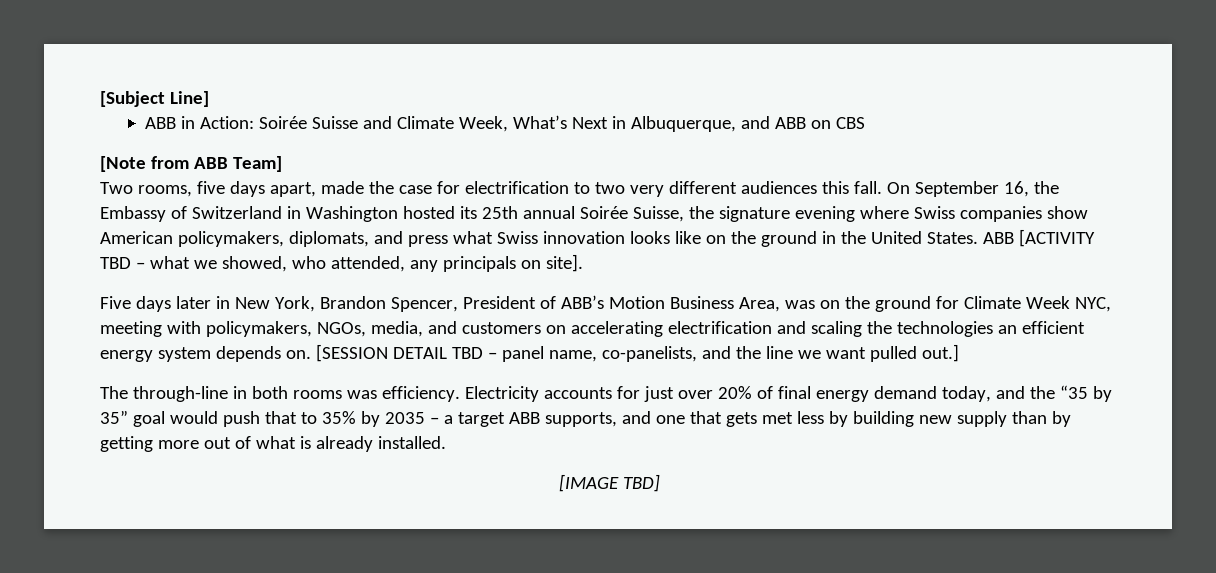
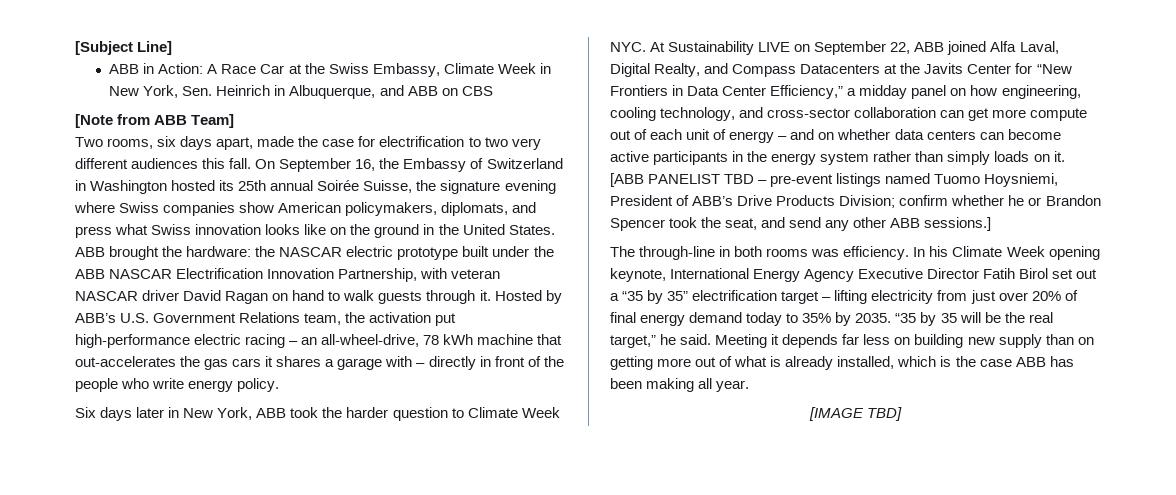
- ABB in Action: Soirée Suisse and Climate Week, What’s Next in Albuquerque, and ABB on CBS
+ ABB in Action: A Race Car at the Swiss Embassy, Climate Week in New York, Sen. Heinrich in Albuquerque, and ABB on CBS
- Two rooms, five days apart, made the case for electrification to two very different audiences this fall.
+ Two rooms, six days apart, made the case for electrification to two very different audiences this fall.
- ABB [ACTIVITY TBD – what we showed, who attended, any principals on site].
- Five days later in New York, Brandon Spencer, President of ABB’s Motion Business Area, was on the ground for Climate Week NYC, meeting with policymakers, NGOs, media, and customers on accelerating electrification and scaling the technologies an efficient energy system depends on. [SESSION DETAIL TBD – panel name, co-panelists, and the line we want pulled out.]
+ ABB brought the hardware: the NASCAR electric prototype built under the ABB NASCAR Electrification Innovation Partnership, with veteran NASCAR driver David Ragan on hand to walk guests through it. Hosted by ABB’s U.S. Government Relations team, the activation put high-performance electric racing – an all-wheel-drive, 78 kWh machine that out-accelerates the gas cars it shares a garage with – directly in front of the people who write energy policy.
+ Six days later in New York, ABB took the harder question to Climate Week NYC. At Sustainability LIVE on September 22, ABB joined Alfa Laval, Digital Realty, and Compass Datacenters at the Javits Center for “New Frontiers in Data Center Efficiency,” a midday panel on how engineering, cooling technology, and cross-sector collaboration can get more compute out of each unit of energy – and on whether data centers can become active participants in the energy system rather than simply loads on it. [ABB PANELIST TBD – pre-event listings named Tuomo Hoysniemi, President of ABB’s Drive Products Division; confirm whether he or Brandon Spencer took the seat, and send any other ABB sessions.]
- Electricity accounts for just over 20% of final energy demand today, and the “35 by 35” goal would push that to 35% by 2035 – a target ABB supports, and one that gets met less by building new supply than by getting more out of what is already installed.
+ In his Climate Week opening keynote, International Energy Agency Executive Director Fatih Birol set out a “35 by 35” electrification target – lifting electricity from just over 20% of final energy demand today to 35% by 2035. “35 by 35 will be the real target,” he said. Meeting it depends far less on building new supply than on getting more out of what is already installed, which is the case ABB has been making all year.

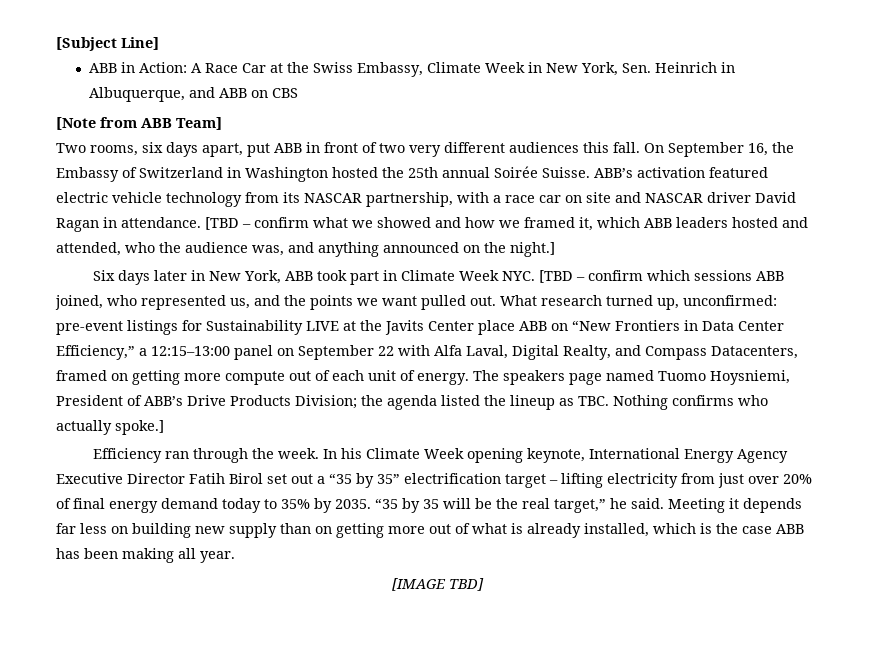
- Two rooms, six days apart, made the case for electrification to two very different audiences this fall.
+ Two rooms, six days apart, put ABB in front of two very different audiences this fall.
- On September 16, the Embassy of Switzerland in Washington hosted its 25th annual Soirée Suisse, the signature evening where Swiss companies show American policymakers, diplomats, and press what Swiss innovation looks like on the ground in the United States. ABB brought the hardware: the NASCAR electric prototype built under the ABB NASCAR Electrification Innovation Partnership, with veteran NASCAR driver David Ragan on hand to walk guests through it. Hosted by ABB’s U.S. Government Relations team, the activation put high-performance electric racing – an all-wheel-drive, 78 kWh machine that out-accelerates the gas cars it shares a garage with – directly in front of the people who write energy policy.
+ On September 16, the Embassy of Switzerland in Washington hosted the 25th annual Soirée Suisse. ABB’s activation featured electric vehicle technology from its NASCAR partnership, with a race car on site and NASCAR driver David Ragan in attendance. [TBD – confirm what we showed and how we framed it, which ABB leaders hosted and attended, who the audience was, and anything announced on the night.]
- Six days later in New York, ABB took the harder question to Climate Week NYC. At Sustainability LIVE on September 22, ABB joined Alfa Laval, Digital Realty, and Compass Datacenters at the Javits Center for “New Frontiers in Data Center Efficiency,” a midday panel on how engineering, cooling technology, and cross-sector collaboration can get more compute out of each unit of energy – and on whether data centers can become active participants in the energy system rather than simply loads on it. [ABB PANELIST TBD – pre-event listings named Tuomo Hoysniemi, President of ABB’s Drive Products Division; confirm whether he or Brandon Spencer took the seat, and send any other ABB sessions.]
- The through-line in both rooms was efficiency.
+ Six days later in New York, ABB took part in Climate Week NYC. [TBD – confirm which sessions ABB joined, who represented us, and the points we want pulled out. What research turned up, unconfirmed: pre-event listings for Sustainability LIVE at the Javits Center place ABB on “New Frontiers in Data Center Efficiency,” a 12:15–13:00 panel on September 22 with Alfa Laval, Digital Realty, and Compass Datacenters, framed on getting more compute out of each unit of energy. The speakers page named Tuomo Hoysniemi, President of ABB’s Drive Products Division; the agenda listed the lineup as TBC. Nothing confirms who actually spoke.]
+ Efficiency ran through the week.

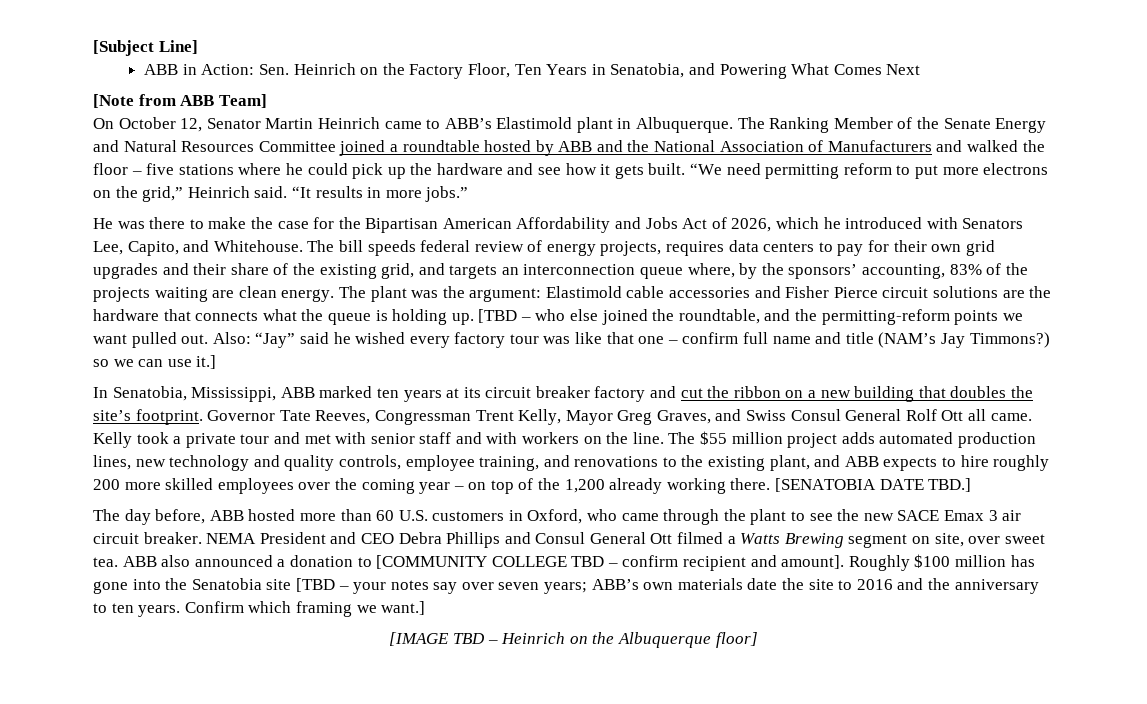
- ABB in Action: A Race Car at the Swiss Embassy, Climate Week in New York, Sen. Heinrich in Albuquerque, and ABB on CBS
+ ABB in Action: Sen. Heinrich on the Factory Floor, Ten Years in Senatobia, and Powering What Comes Next
  [Note from ABB Team]
- Two rooms, six days apart, put ABB in front of two very different audiences this fall. On September 16, the Embassy of Switzerland in Washington hosted the 25th annual Soirée Suisse. ABB’s activation featured electric vehicle technology from its NASCAR partnership, with a race car on site and NASCAR driver David Ragan in attendance. [TBD – confirm what we showed and how we framed it, which ABB leaders hosted and attended, who the audience was, and anything announced on the night.]
- Six days later in New York, ABB took part in Climate Week NYC. [TBD – confirm which sessions ABB joined, who represented us, and the points we want pulled out.
+ On October 12, Senator Martin Heinrich came to ABB’s Elastimold plant in Albuquerque. The Ranking Member of the Senate Energy and Natural Resources Committee joined a roundtable hosted by ABB and the National Association of Manufacturers and walked the floor – five stations where he could pick up the hardware and see how it gets built. “We need permitting reform to put more electrons on the grid,” Heinrich said. “It results in more jobs.”
+ He was there to make the case for the Bipartisan American Affordability and Jobs Act of 2026, which he introduced with Senators Lee, Capito, and Whitehouse. The bill speeds federal review of energy projects, requires data centers to pay for their own grid upgrades and their share of the existing grid, and targets an interconnection queue where, by the sponsors’ accounting, 83% of the projects waiting are clean energy. The plant was the argument: Elastimold cable accessories and Fisher Pierce circuit solutions are the hardware that connects what the queue is holding up. [TBD – who else joined the roundtable, and the permitting-reform points we want pulled out.
- What research turned up, unconfirmed: pre-event listings for Sustainability LIVE at the Javits Center place ABB on “New Frontiers in Data Center Efficiency,” a 12:15–13:00 panel on September 22 with Alfa Laval, Digital Realty, and Compass Datacenters, framed on getting more compute out of each unit of energy. The speakers page named Tuomo Hoysniemi, President of ABB’s Drive Products Division; the agenda listed the lineup as TBC. Nothing confirms who actually spoke.]
- Efficiency ran through the week. In his Climate Week opening keynote, International Energy Agency Executive Director Fatih Birol set out a “35 by 35” electrification target – lifting electricity from just over 20% of final energy demand today to 35% by 2035. “35 by 35 will be the real target,” he said. Meeting it depends far less on building new supply than on getting more out of what is already installed, which is the case ABB has been making all year.
- [IMAGE TBD]
+ Also: “Jay” said he wished every factory tour was like that one – confirm full name and title (NAM’s Jay Timmons?) so we can use it.]
+ In Senatobia, Mississippi, ABB marked ten years at its circuit breaker factory and cut the ribbon on a new building that doubles the site’s footprint. Governor Tate Reeves, Congressman Trent Kelly, Mayor Greg Graves, and Swiss Consul General Rolf Ott all came. Kelly took a private tour and met with senior staff and with workers on the line. The $55 million project adds automated production lines, new technology and quality controls, employee training, and renovations to the existing plant, and ABB expects to hire roughly 200 more skilled employees over the coming year – on top of the 1,200 already working there. [SENATOBIA DATE TBD.]
+ The day before, ABB hosted more than 60 U.S. customers in Oxford, who came through the plant to see the new SACE Emax 3 air circuit breaker. NEMA President and CEO Debra Phillips and Consul General Ott filmed a Watts Brewing segment on site, over sweet tea. ABB also announced a donation to [COMMUNITY COLLEGE TBD – confirm recipient and amount]. Roughly $100 million has gone into the Senatobia site [TBD – your notes say over seven years; ABB’s own materials date the site to 2016 and the anniversary to ten years. Confirm which framing we want.]
+ [IMAGE TBD – Heinrich on the Albuquerque floor]

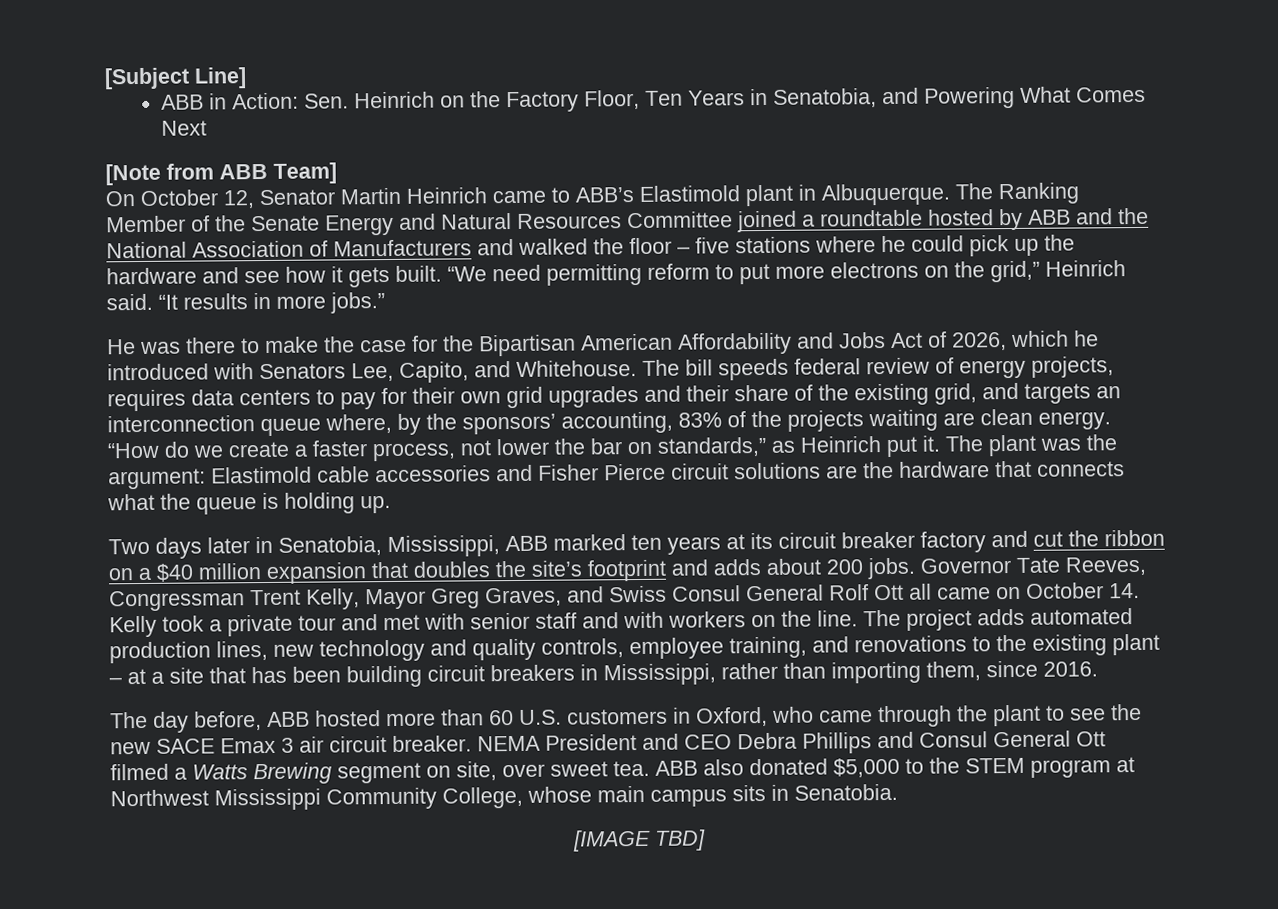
+ “How do we create a faster process, not lower the bar on standards,” as Heinrich put it.
- The plant was the argument: Elastimold cable accessories and Fisher Pierce circuit solutions are the hardware that connects what the queue is holding up. [TBD – who else joined the roundtable, and the permitting-reform points we want pulled out. Also: “Jay” said he wished every factory tour was like that one – confirm full name and title (NAM’s Jay Timmons?) so we can use it.]
- In Senatobia, Mississippi, ABB marked ten years at its circuit breaker factory and cut the ribbon on a new building that doubles the site’s footprint.
+ The plant was the argument: Elastimold cable accessories and Fisher Pierce circuit solutions are the hardware that connects what the queue is holding up.
+ Two days later in Senatobia, Mississippi, ABB marked ten years at its circuit breaker factory and cut the ribbon on a $40 million expansion that doubles the site’s footprint and adds about 200 jobs.
- Governor Tate Reeves, Congressman Trent Kelly, Mayor Greg Graves, and Swiss Consul General Rolf Ott all came. Kelly took a private tour and met with senior staff and with workers on the line.
+ Governor Tate Reeves, Congressman Trent Kelly, Mayor Greg Graves, and Swiss Consul General Rolf Ott all came on October 14. Kelly took a private tour and met with senior staff and with workers on the line.
- The $55 million project adds automated production lines, new technology and quality controls, employee training, and renovations to the existing plant, and ABB expects to hire roughly 200 more skilled employees over the coming year – on top of the 1,200 already working there. [SENATOBIA DATE TBD.]
+ The project adds automated production lines, new technology and quality controls, employee training, and renovations to the existing plant – at a site that has been building circuit breakers in Mississippi, rather than importing them, since 2016.
- ABB also announced a donation to [COMMUNITY COLLEGE TBD – confirm recipient and amount]. Roughly $100 million has gone into the Senatobia site [TBD – your notes say over seven years; ABB’s own materials date the site to 2016 and the anniversary to ten years. Confirm which framing we want.]
- [IMAGE TBD – Heinrich on the Albuquerque floor]
+ ABB also donated $5,000 to the STEM program at Northwest Mississippi Community College, whose main campus sits in Senatobia.
+ [IMAGE TBD]

